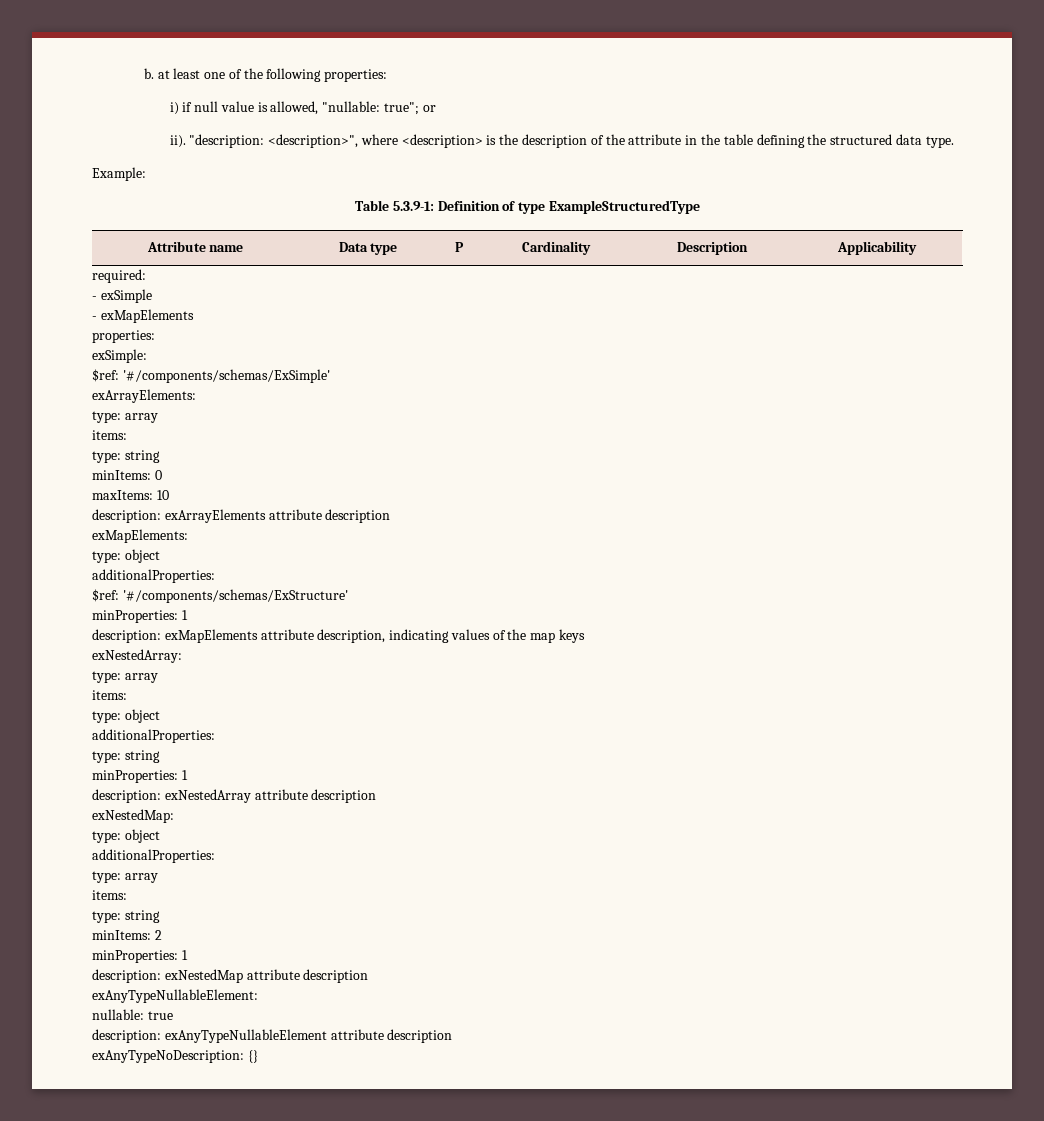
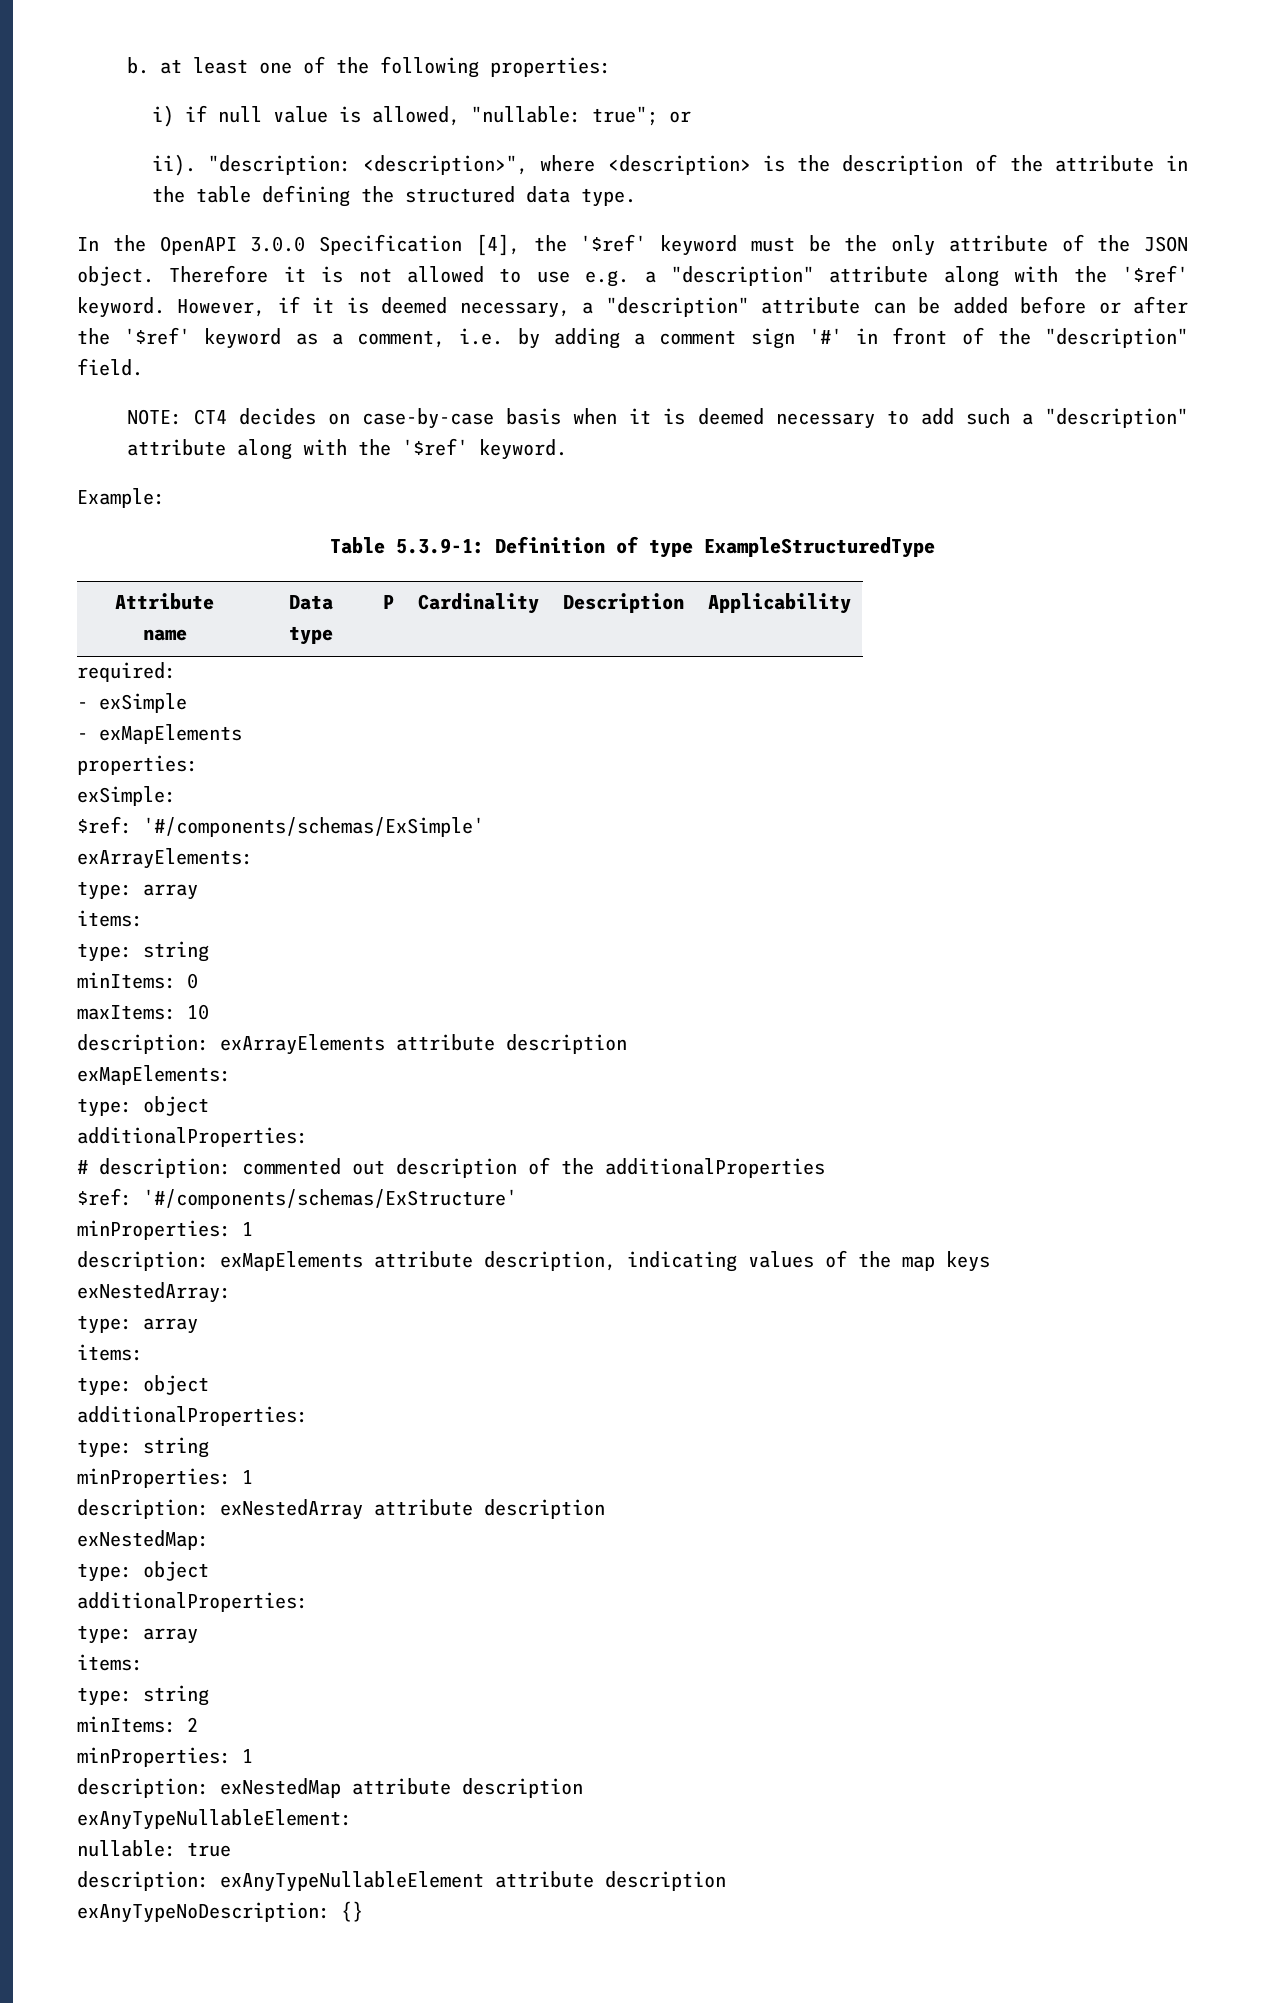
+ In the OpenAPI 3.0.0 Specification [4], the '$ref' keyword must be the only attribute of the JSON object. Therefore it is not allowed to use e.g. a "description" attribute along with the '$ref' keyword. However, if it is deemed necessary, a "description" attribute can be added before or after the '$ref' keyword as a comment, i.e. by adding a comment sign '#' in front of the "description" field.
+ NOTE: CT4 decides on case-by-case basis when it is deemed necessary to add such a "description" attribute along with the '$ref' keyword.
+ # description: commented out description of the additionalProperties

